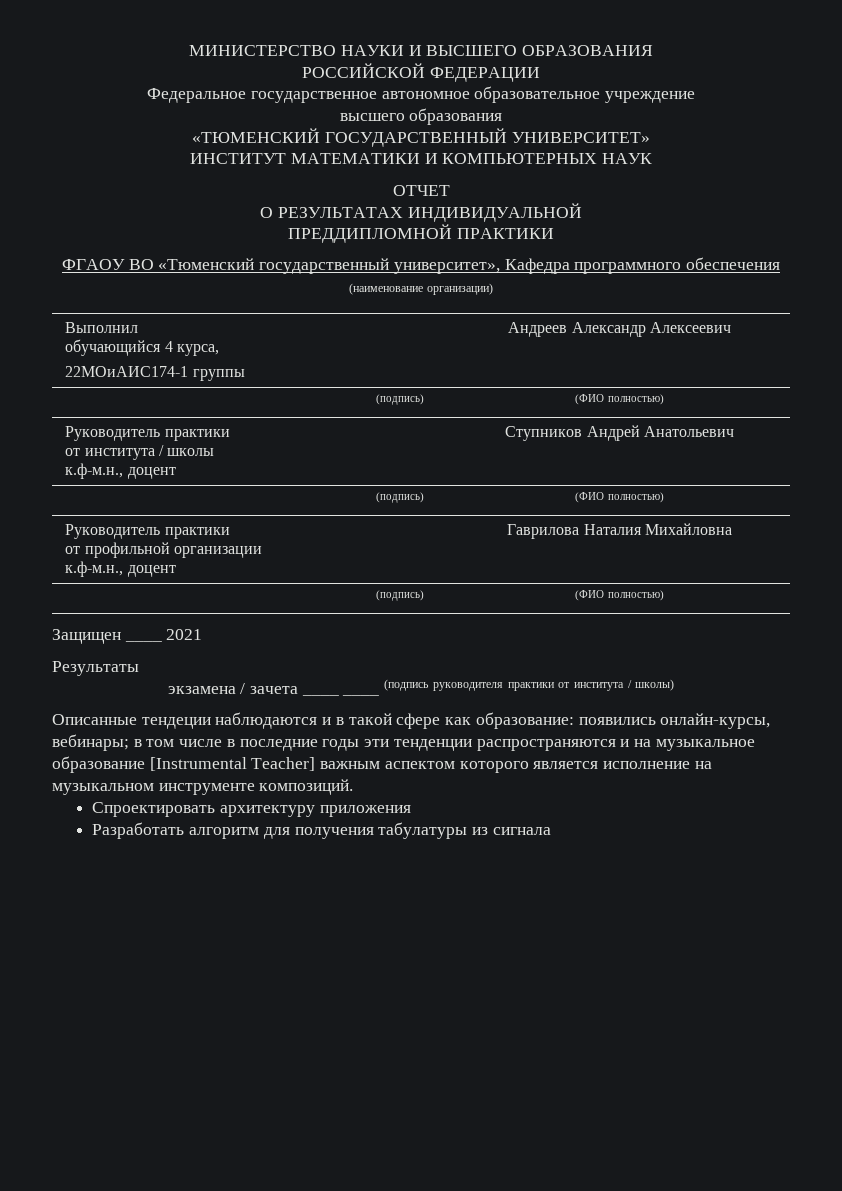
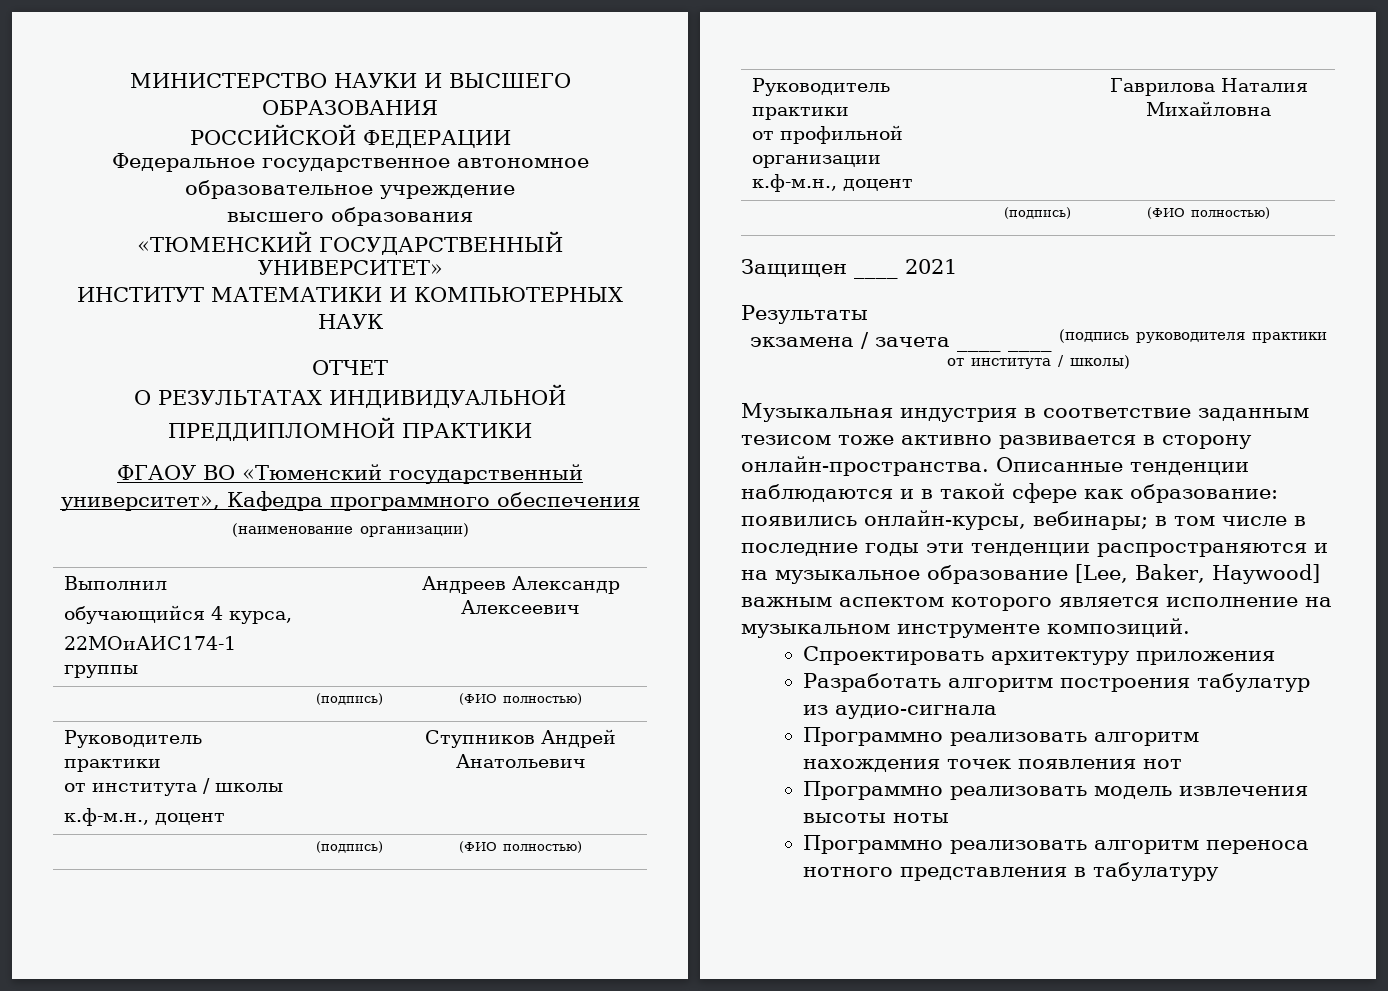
- Описанные тендеции наблюдаются и в такой сфере как образование: появились онлайн-курсы, вебинары; в том числе в последние годы эти тенденции распространяются и на музыкальное образование [Instrumental Teacher] важным аспектом которого является исполнение на музыкальном инструменте композиций.
+ Музыкальная индустрия в соответствие заданным тезисом тоже активно развивается в сторону онлайн-пространства. Описанные тенденции наблюдаются и в такой сфере как образование: появились онлайн-курсы, вебинары; в том числе в последние годы эти тенденции распространяются и на музыкальное образование [Lee, Baker, Haywood] важным аспектом которого является исполнение на музыкальном инструменте композиций.
- Разработать алгоритм для получения табулатуры из сигнала
+ Разработать алгоритм построения табулатур из аудио-сигнала
+ Программно реализовать алгоритм нахождения точек появления нот
+ Программно реализовать модель извлечения высоты ноты
+ Программно реализовать алгоритм переноса нотного представления в табулатуру

